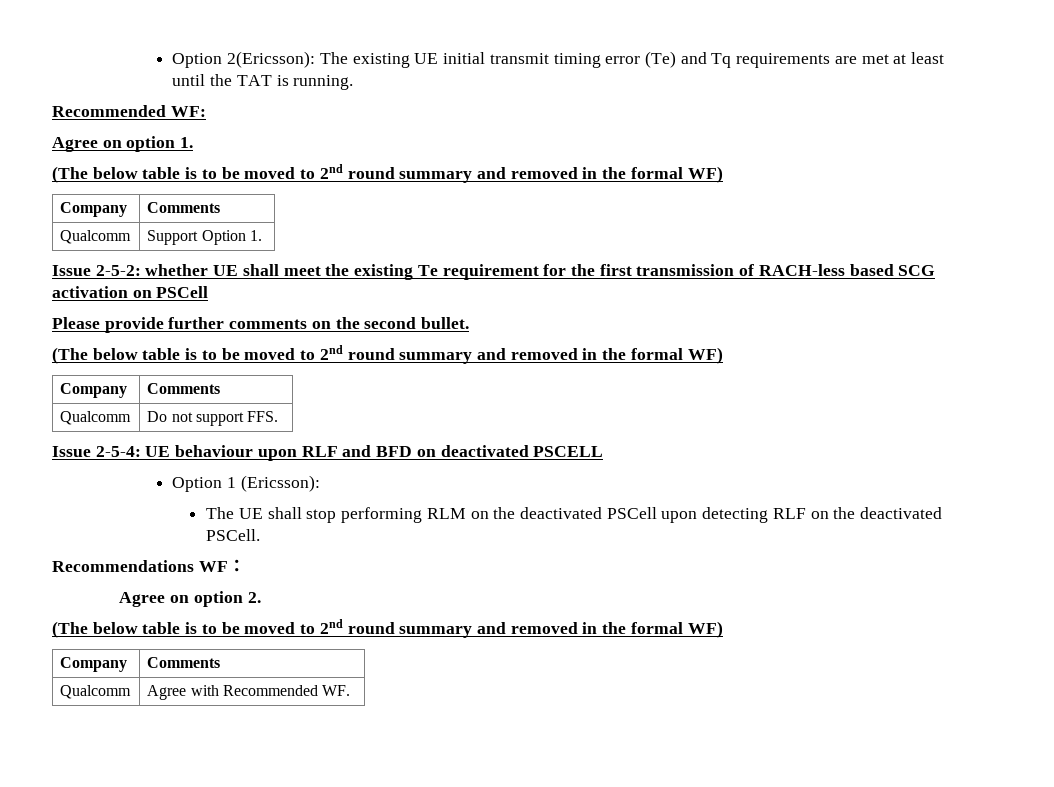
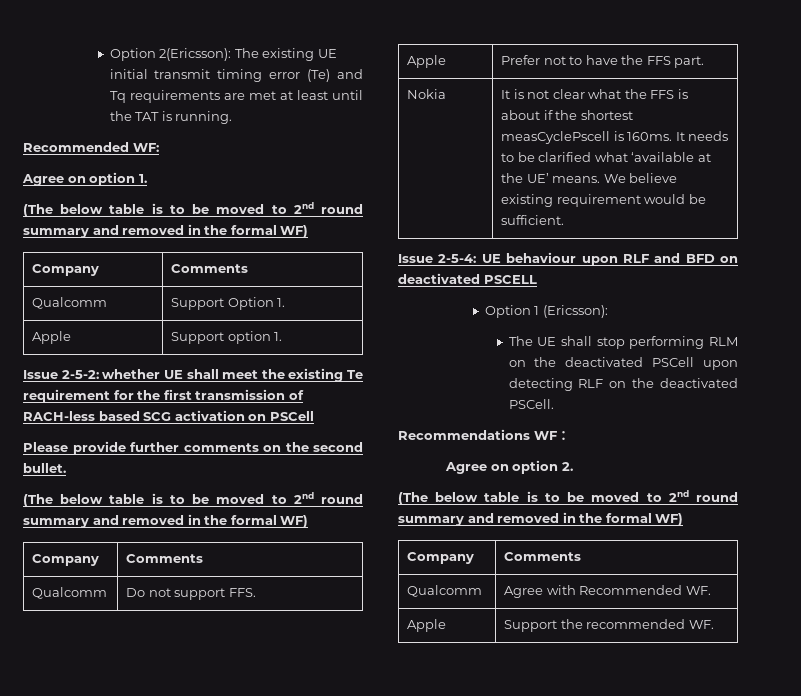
+ Apple | Support option 1.
+ Apple | Prefer not to have the FFS part.
+ Nokia | It is not clear what the FFS is about if the shortest measCyclePscell is 160ms. It needs to be clarified what ‘available at the UE’ means. We believe existing requirement would be sufficient.
+ Apple | Support the recommended WF.

